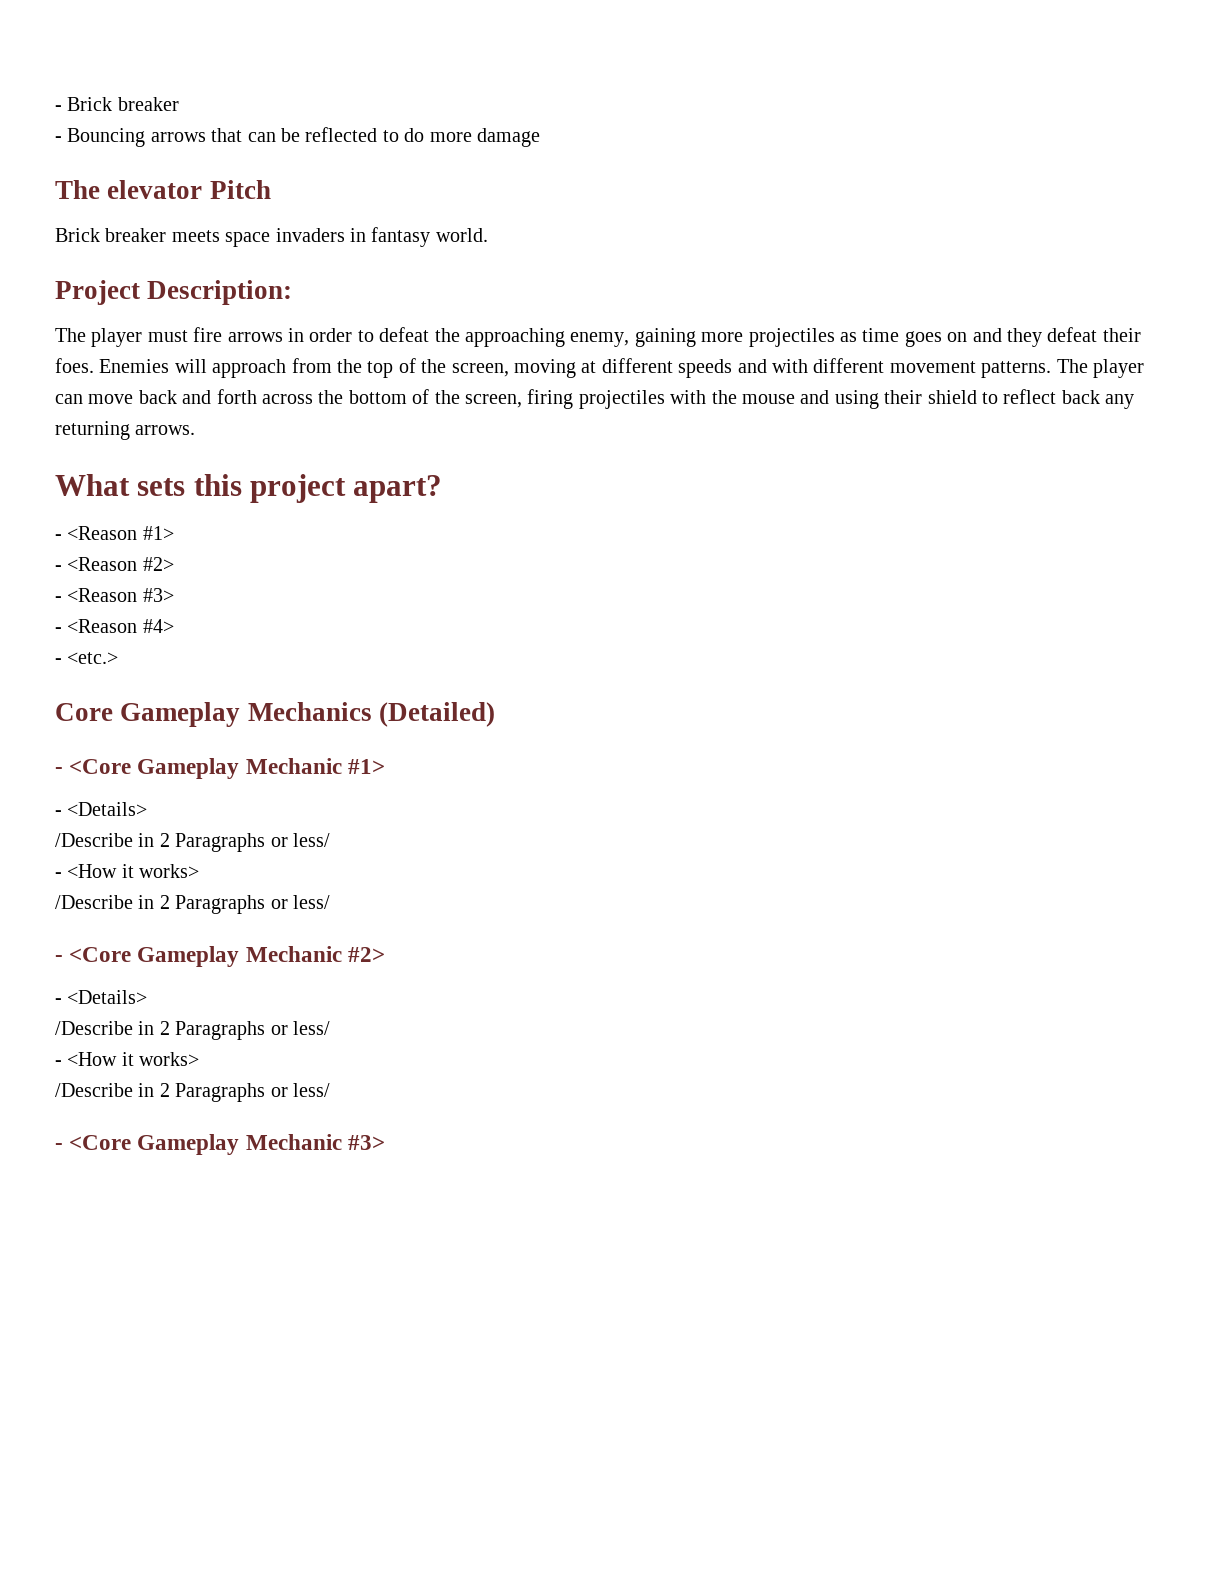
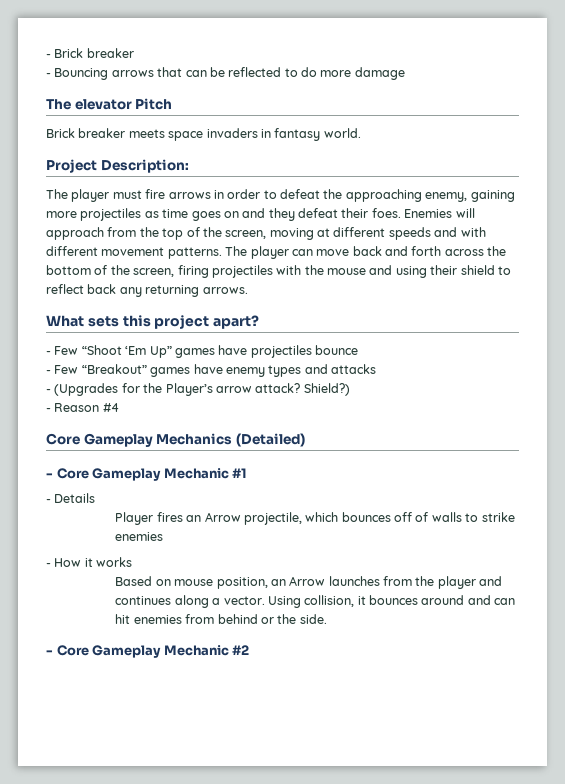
- - <Reason #1>
- - <Reason #2>
- - <Reason #3>
- - <Reason #4>
- - <etc.>
+ - Few “Shoot ‘Em Up” games have projectiles bounce
+ - Few “Breakout” games have enemy types and attacks
+ - (Upgrades for the Player’s arrow attack? Shield?)
+ - Reason #4
- - <Core Gameplay Mechanic #1>
- - <Details>
- /Describe in 2 Paragraphs or less/
- - <How it works>
- /Describe in 2 Paragraphs or less/
- - <Core Gameplay Mechanic #2>
- - <Details>
- /Describe in 2 Paragraphs or less/
- - <How it works>
- /Describe in 2 Paragraphs or less/
- - <Core Gameplay Mechanic #3>
+ - Core Gameplay Mechanic #1
+ - Details
+ Player fires an Arrow projectile, which bounces off of walls to strike enemies
+ - How it works
+ Based on mouse position, an Arrow launches from the player and continues along a vector. Using collision, it bounces around and can hit enemies from behind or the side.
+ - Core Gameplay Mechanic #2

